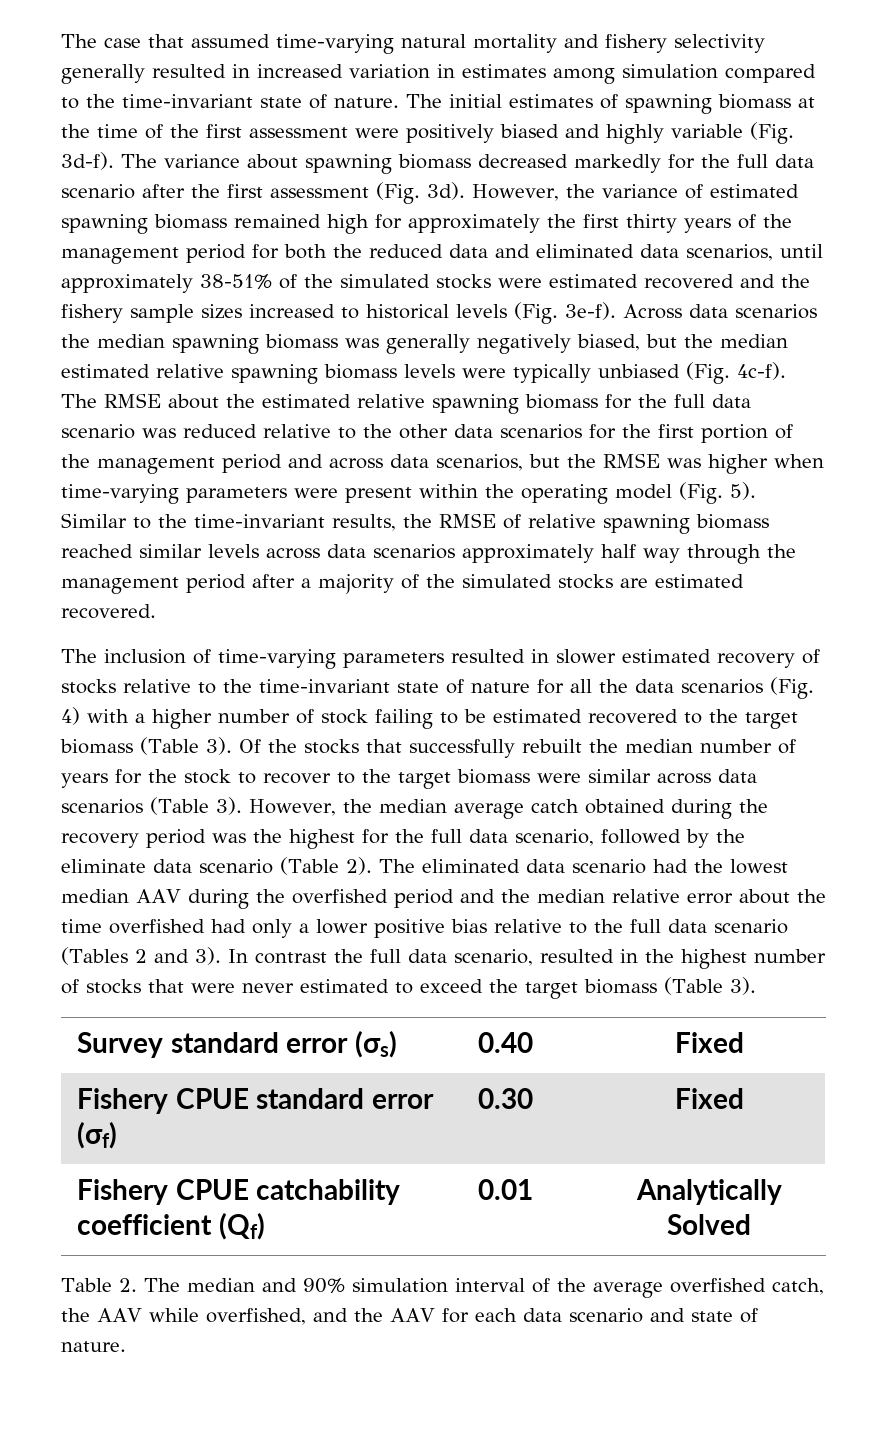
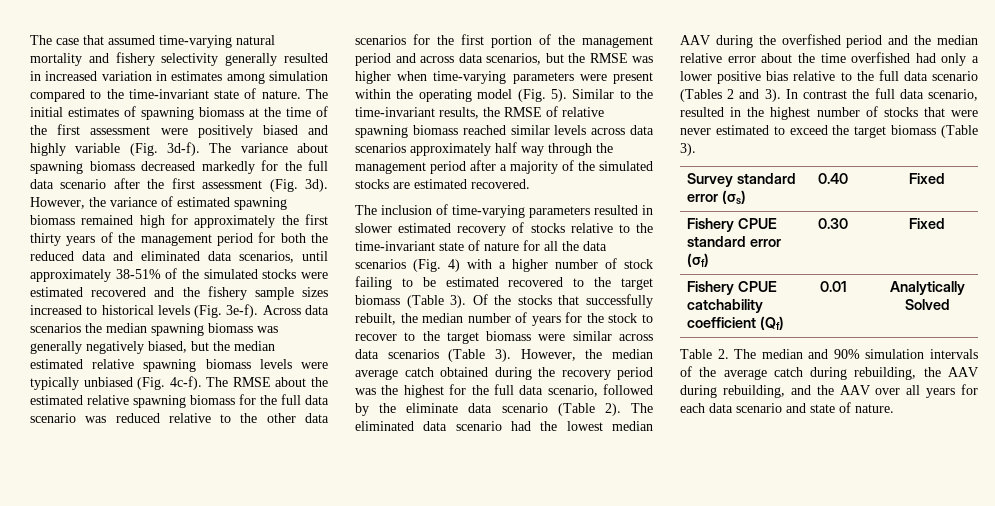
- Of the stocks that successfully rebuilt the median number of years for the stock to recover to the target biomass were similar across data scenarios (Table 3).
+ Of the stocks that successfully rebuilt, the median number of years for the stock to recover to the target biomass were similar across data scenarios (Table 3).
- Table 2. The median and 90% simulation interval of the average overfished catch, the AAV while overfished, and the AAV for each data scenario and state of nature.
+ Table 2. The median and 90% simulation intervals of the average catch during rebuilding, the AAV during rebuilding, and the AAV over all years for each data scenario and state of nature.

